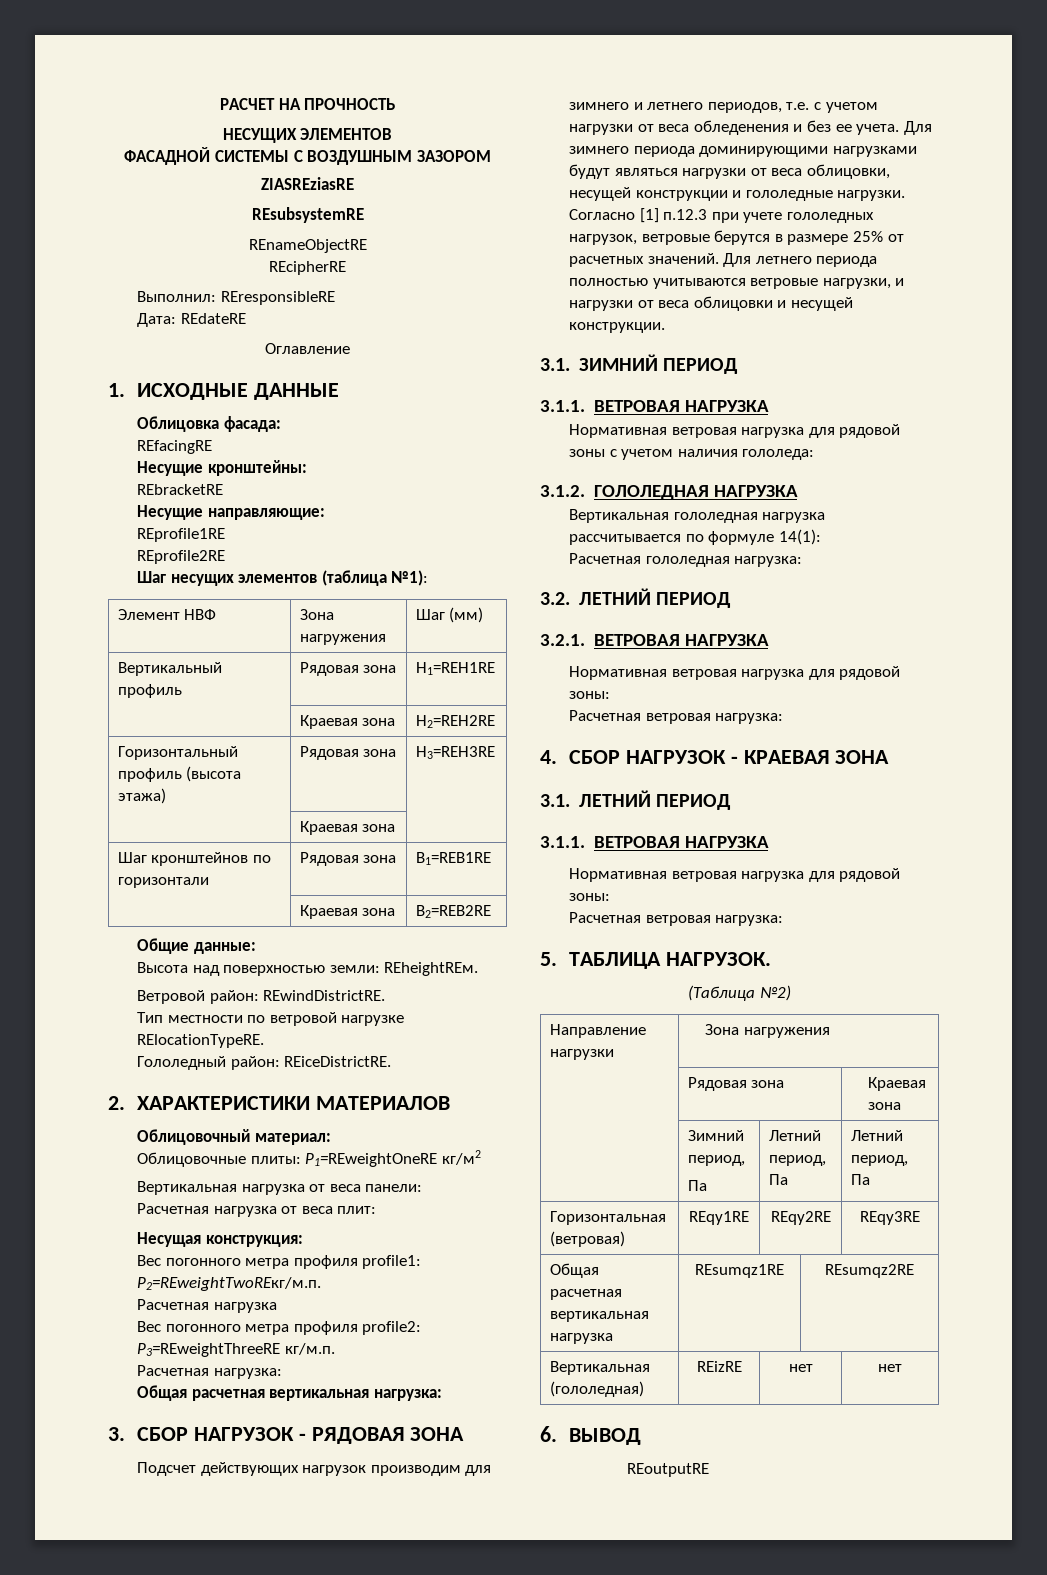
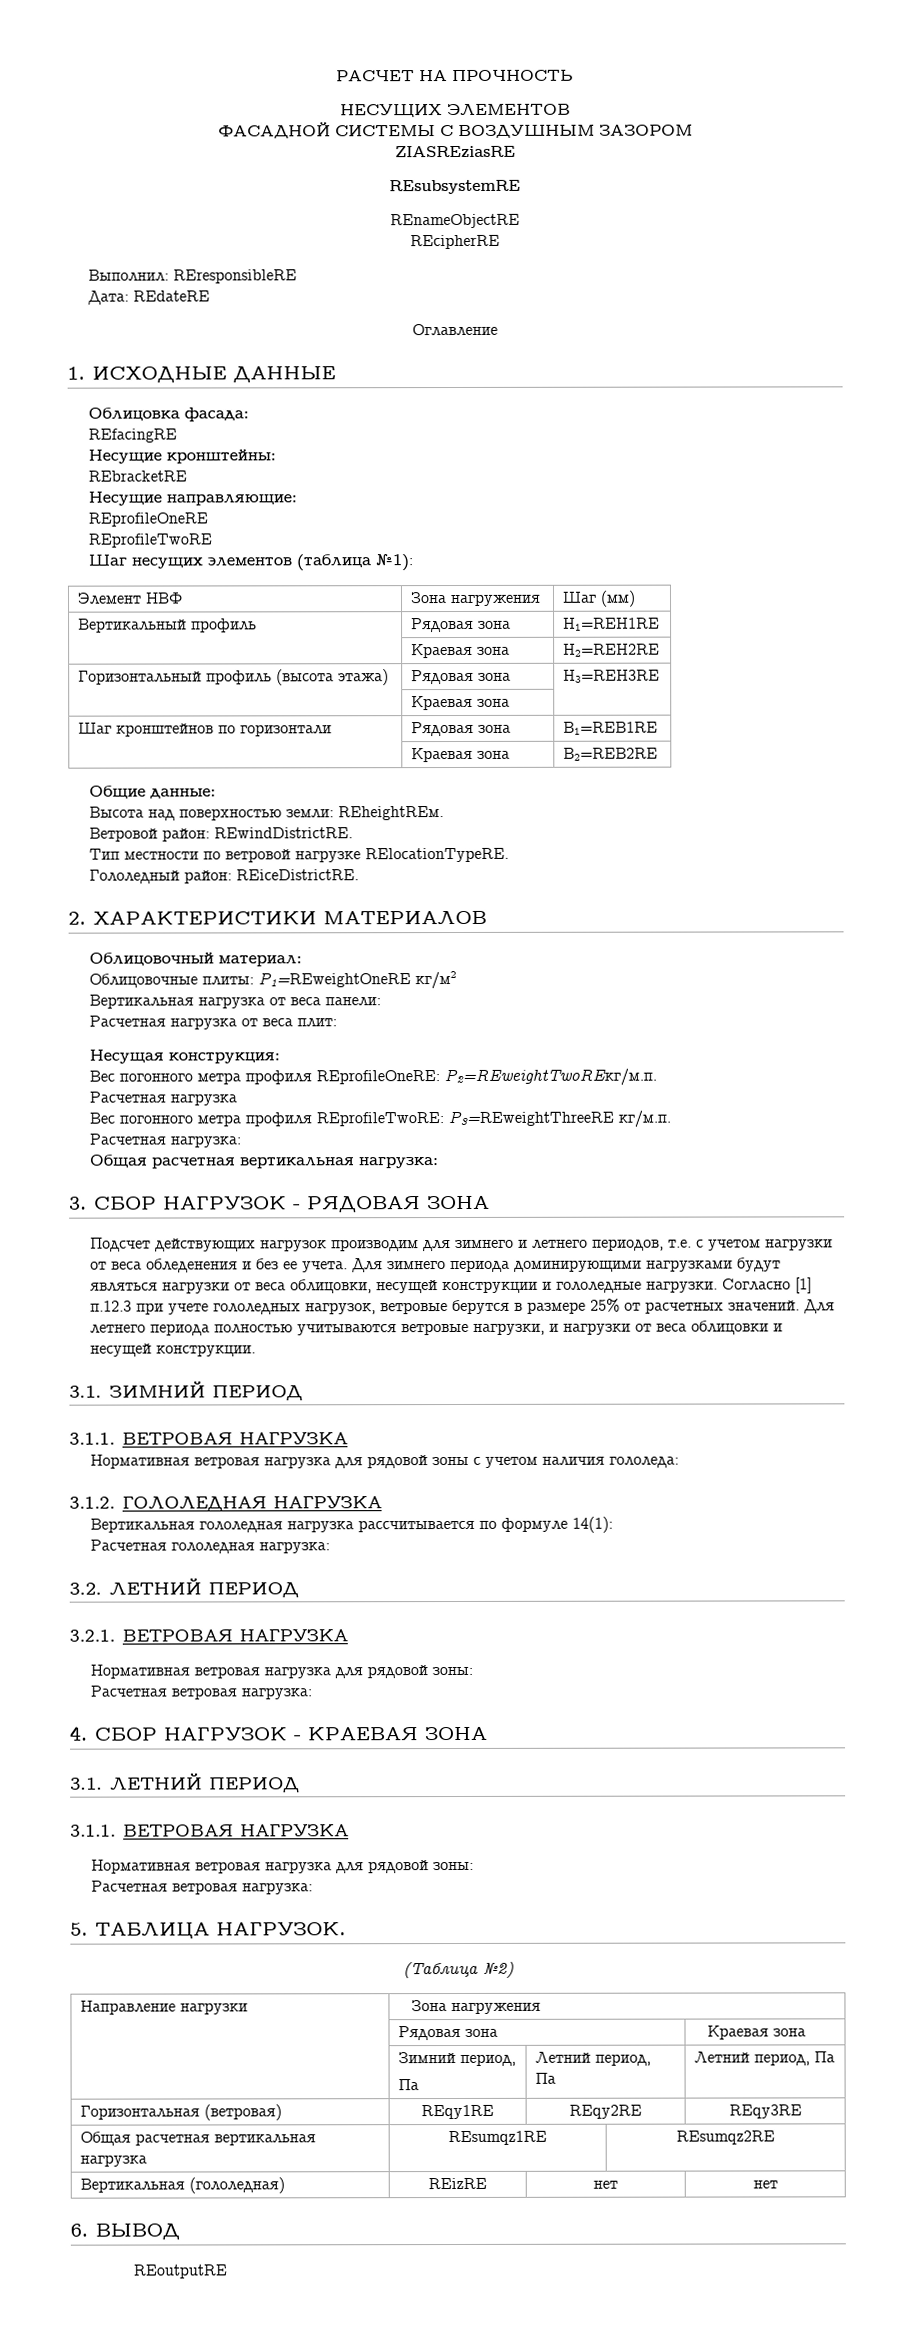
- REprofile1RE
- REprofile2RE
+ REprofileOneRE
+ REprofileTwoRE
- Вес погонного метра профиля profile1: Р2=REweightTwoREкг/м.п.
+ Вес погонного метра профиля REprofileOneRE: Р2=REweightTwoREкг/м.п.
- Вес погонного метра профиля profile2: Р3=REweightThreeRE кг/м.п.
+ Вес погонного метра профиля REprofileTwoRE: Р3=REweightThreeRE кг/м.п.

